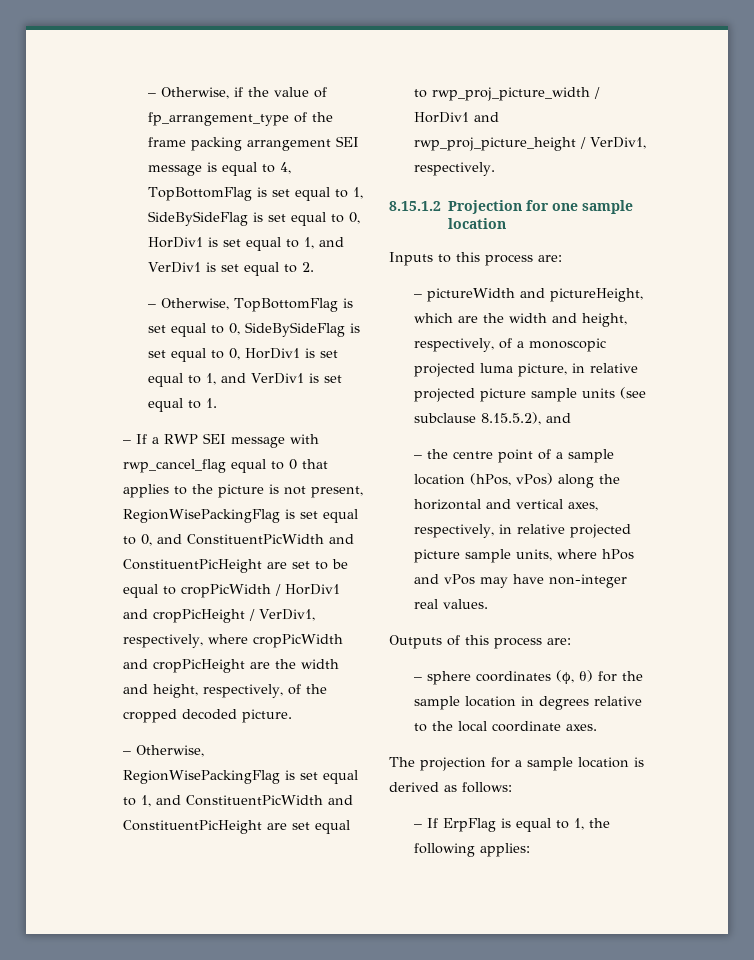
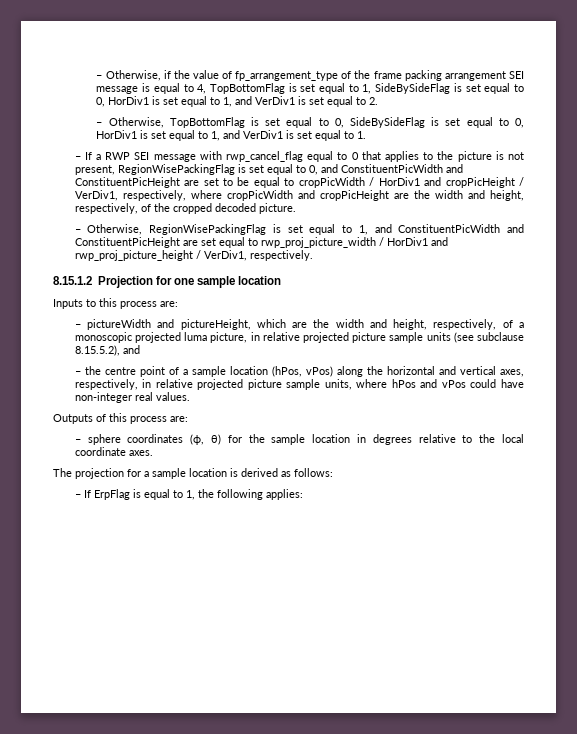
- – the centre point of a sample location (hPos, vPos) along the horizontal and vertical axes, respectively, in relative projected picture sample units, where hPos and vPos may have non-integer real values.
+ – the centre point of a sample location (hPos, vPos) along the horizontal and vertical axes, respectively, in relative projected picture sample units, where hPos and vPos could have non-integer real values.

